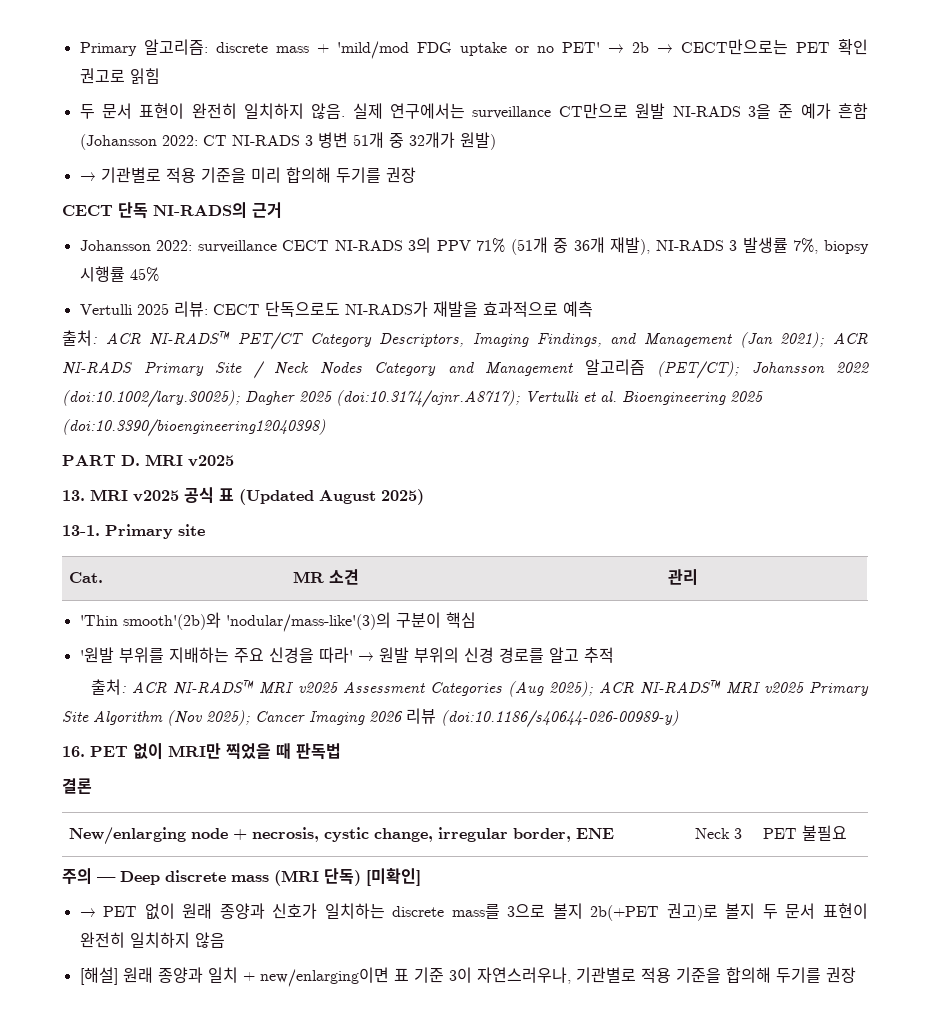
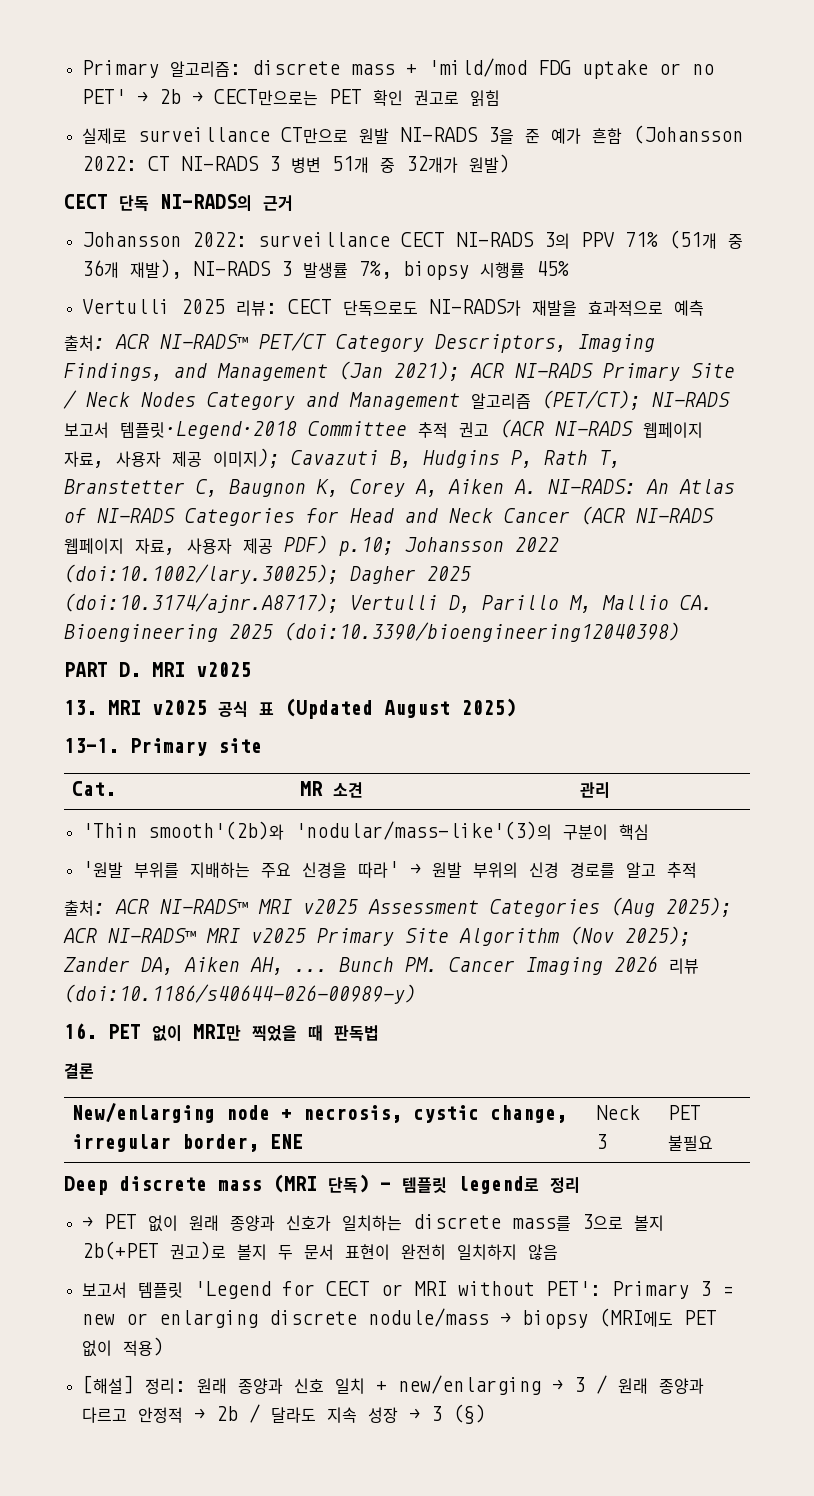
- 두 문서 표현이 완전히 일치하지 않음. 실제 연구에서는 surveillance CT만으로 원발 NI-RADS 3을 준 예가 흔함 (Johansson 2022: CT NI-RADS 3 병변 51개 중 32개가 원발)
+ 실제로 surveillance CT만으로 원발 NI-RADS 3을 준 예가 흔함 (Johansson 2022: CT NI-RADS 3 병변 51개 중 32개가 원발)
- → 기관별로 적용 기준을 미리 합의해 두기를 권장
- 출처: ACR NI-RADS™ PET/CT Category Descriptors, Imaging Findings, and Management (Jan 2021); ACR NI-RADS Primary Site / Neck Nodes Category and Management 알고리즘 (PET/CT); Johansson 2022 (doi:10.1002/lary.30025); Dagher 2025 (doi:10.3174/ajnr.A8717); Vertulli et al. Bioengineering 2025 (doi:10.3390/bioengineering12040398)
+ 출처: ACR NI-RADS™ PET/CT Category Descriptors, Imaging Findings, and Management (Jan 2021); ACR NI-RADS Primary Site / Neck Nodes Category and Management 알고리즘 (PET/CT); NI-RADS 보고서 템플릿·Legend·2018 Committee 추적 권고 (ACR NI-RADS 웹페이지 자료, 사용자 제공 이미지); Cavazuti B, Hudgins P, Rath T, Branstetter C, Baugnon K, Corey A, Aiken A. NI-RADS: An Atlas of NI-RADS Categories for Head and Neck Cancer (ACR NI-RADS 웹페이지 자료, 사용자 제공 PDF) p.10; Johansson 2022 (doi:10.1002/lary.30025); Dagher 2025 (doi:10.3174/ajnr.A8717); Vertulli D, Parillo M, Mallio CA. Bioengineering 2025 (doi:10.3390/bioengineering12040398)
- 출처: ACR NI-RADS™ MRI v2025 Assessment Categories (Aug 2025); ACR NI-RADS™ MRI v2025 Primary Site Algorithm (Nov 2025); Cancer Imaging 2026 리뷰 (doi:10.1186/s40644-026-00989-y)
+ 출처: ACR NI-RADS™ MRI v2025 Assessment Categories (Aug 2025); ACR NI-RADS™ MRI v2025 Primary Site Algorithm (Nov 2025); Zander DA, Aiken AH, ... Bunch PM. Cancer Imaging 2026 리뷰 (doi:10.1186/s40644-026-00989-y)
- 주의 — Deep discrete mass (MRI 단독) [미확인]
+ Deep discrete mass (MRI 단독) — 템플릿 legend로 정리
+ 보고서 템플릿 'Legend for CECT or MRI without PET': Primary 3 = new or enlarging discrete nodule/mass → biopsy (MRI에도 PET 없이 적용)
- [해설] 원래 종양과 일치 + new/enlarging이면 표 기준 3이 자연스러우나, 기관별로 적용 기준을 합의해 두기를 권장
+ [해설] 정리: 원래 종양과 신호 일치 + new/enlarging → 3 / 원래 종양과 다르고 안정적 → 2b / 달라도 지속 성장 → 3 (§)

